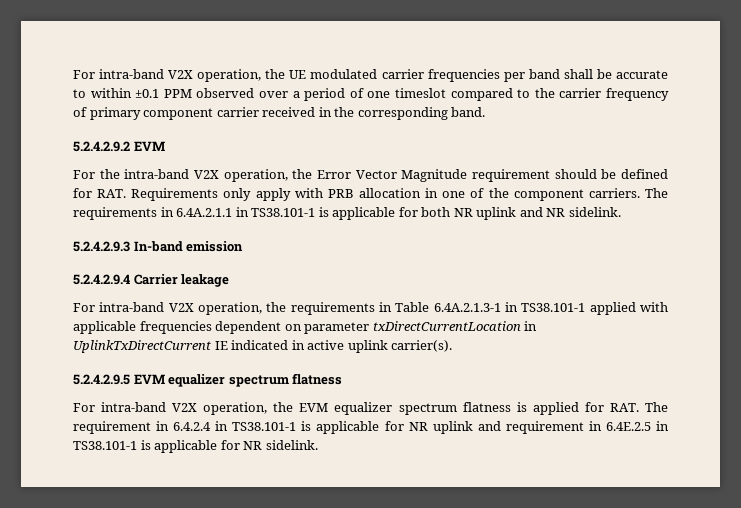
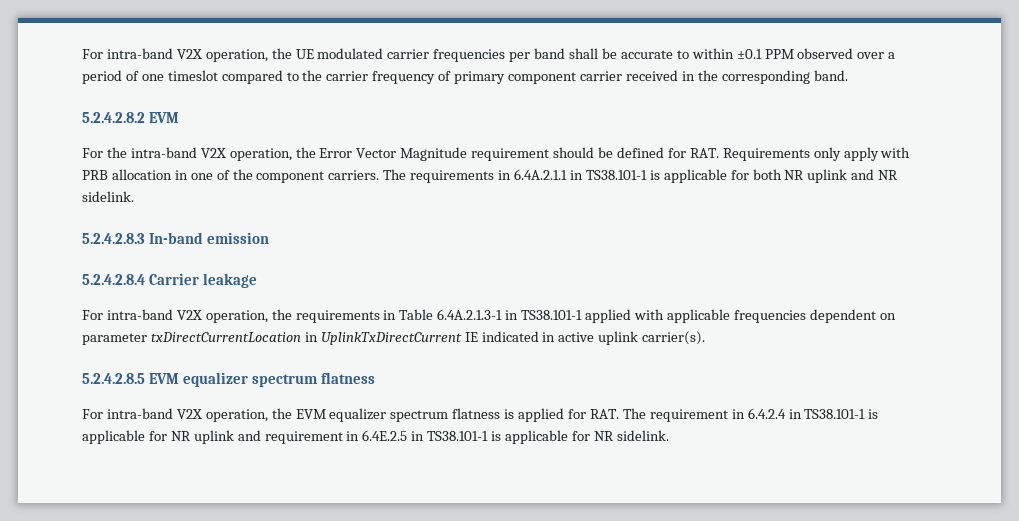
- 5.2.4.2.9.2 EVM
+ 5.2.4.2.8.2 EVM
- 5.2.4.2.9.3 In-band emission
+ 5.2.4.2.8.3 In-band emission
- 5.2.4.2.9.4 Carrier leakage
+ 5.2.4.2.8.4 Carrier leakage
- 5.2.4.2.9.5 EVM equalizer spectrum flatness
+ 5.2.4.2.8.5 EVM equalizer spectrum flatness

